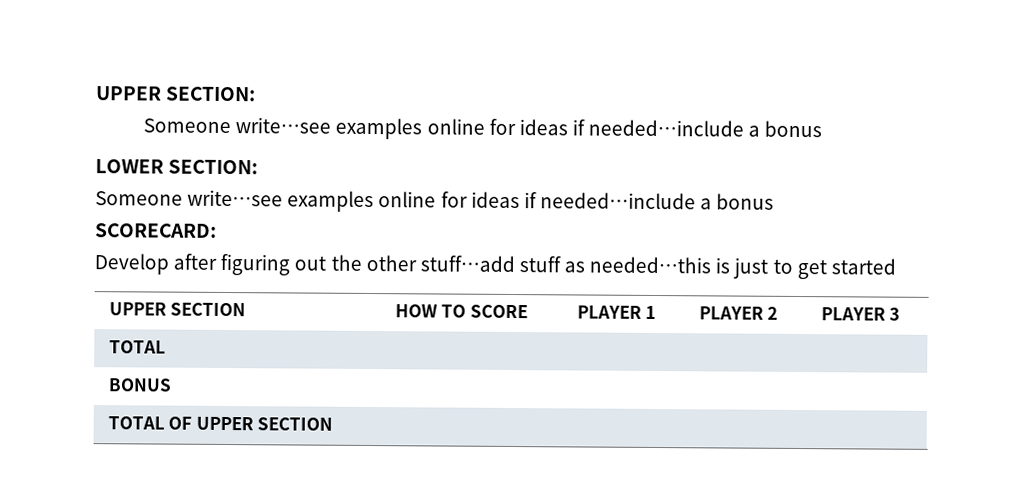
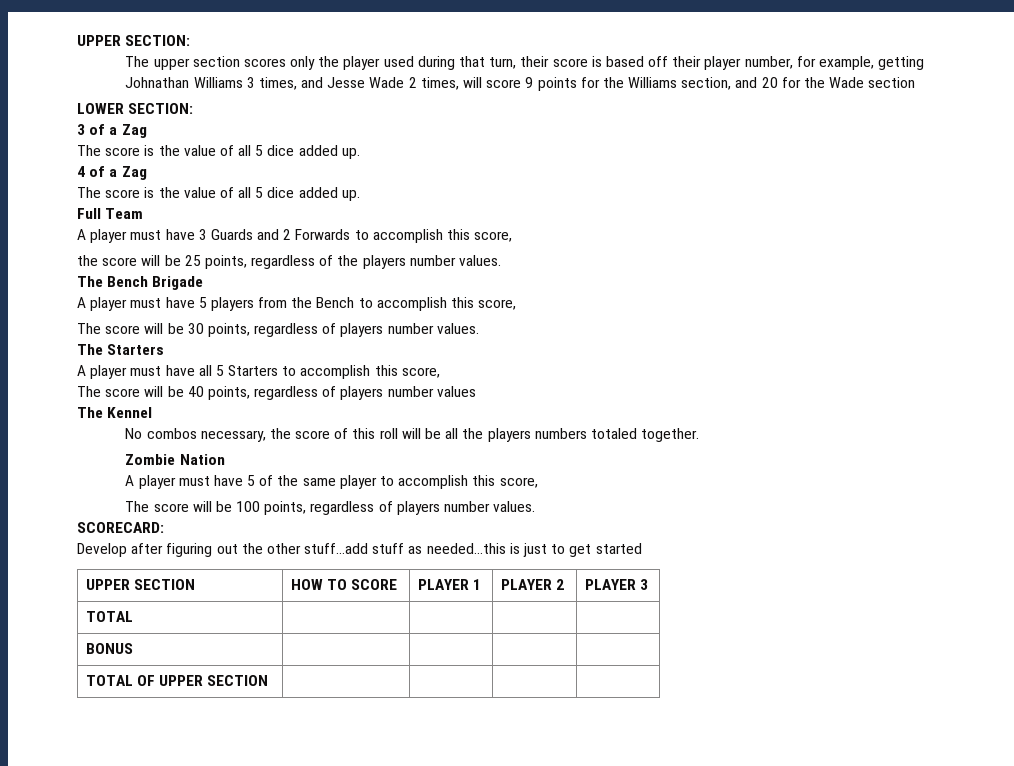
  UPPER SECTION:
- Someone write…see examples online for ideas if needed…include a bonus
+ The upper section scores only the player used during that turn, their score is based off their player number, for example, getting Johnathan Williams 3 times, and Jesse Wade 2 times, will score 9 points for the Williams section, and 20 for the Wade section
  LOWER SECTION:
- Someone write…see examples online for ideas if needed…include a bonus
+ 3 of a Zag
+ The score is the value of all 5 dice added up.
+ 4 of a Zag
+ The score is the value of all 5 dice added up.
+ Full Team
+ A player must have 3 Guards and 2 Forwards to accomplish this score,
+ the score will be 25 points, regardless of the players number values.
+ The Bench Brigade
+ A player must have 5 players from the Bench to accomplish this score,
+ The score will be 30 points, regardless of players number values.
+ The Starters
+ A player must have all 5 Starters to accomplish this score,
+ The score will be 40 points, regardless of players number values
+ The Kennel
+ No combos necessary, the score of this roll will be all the players numbers totaled together.
+ Zombie Nation
+ A player must have 5 of the same player to accomplish this score,
+ The score will be 100 points, regardless of players number values.

